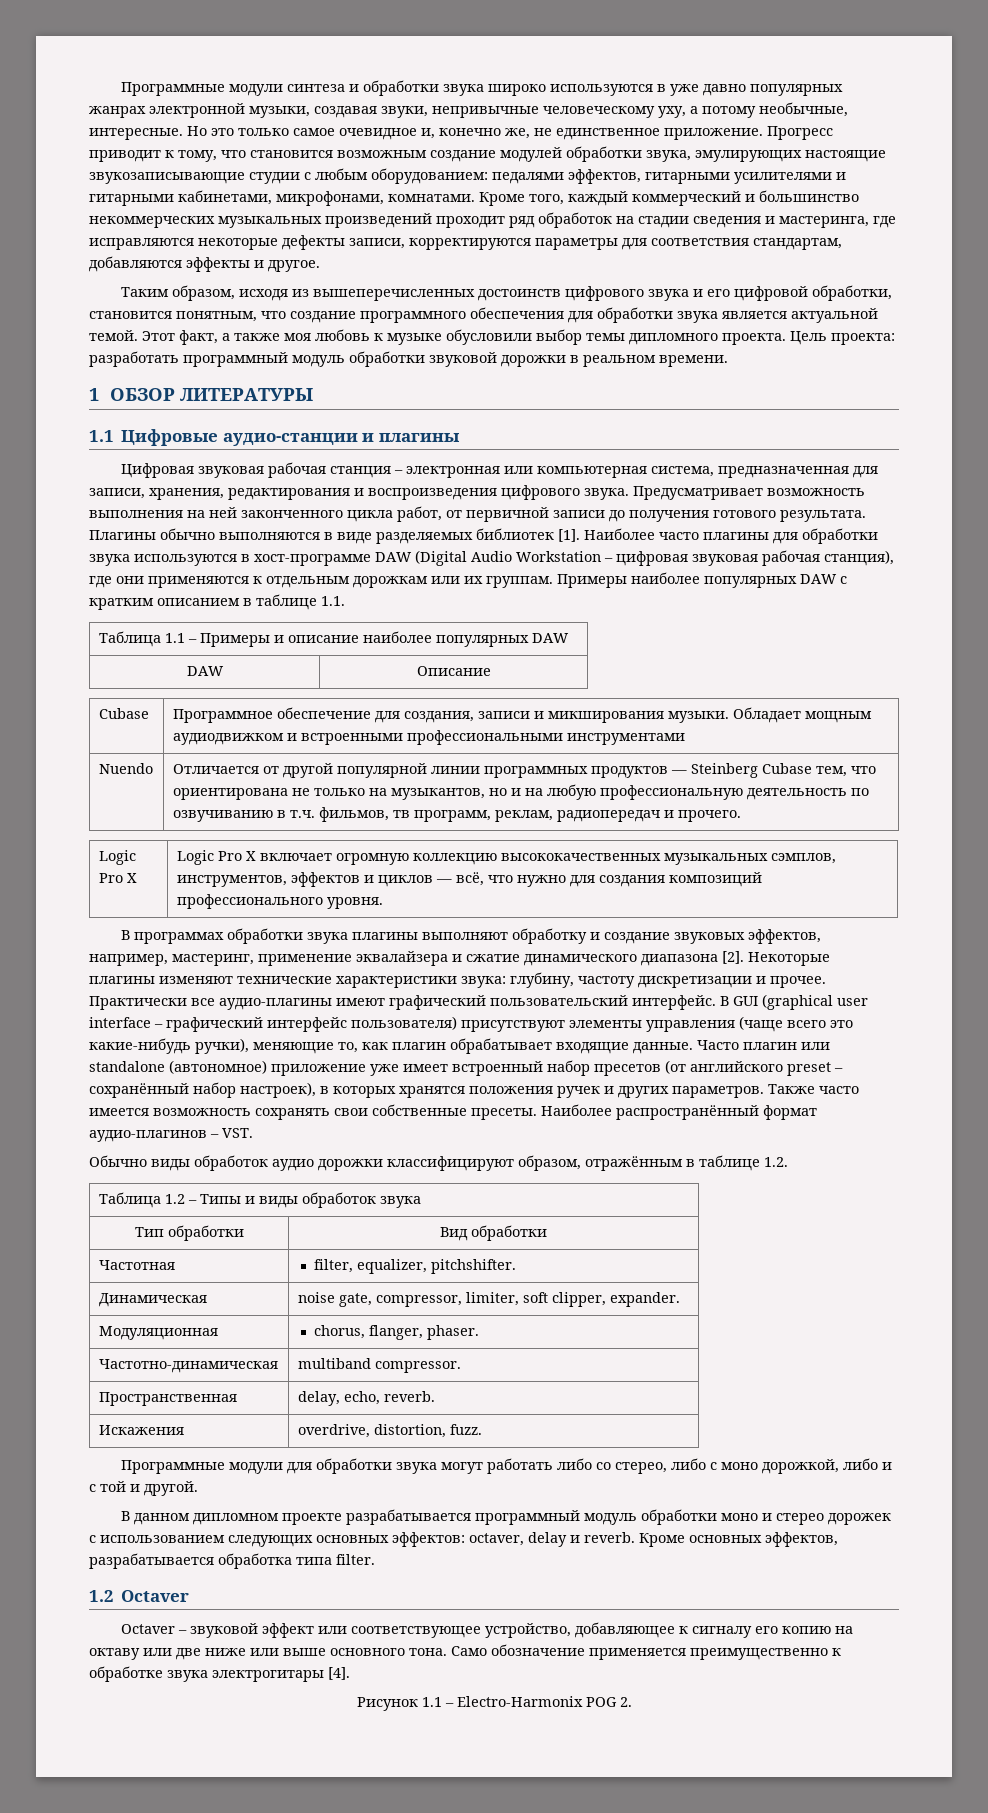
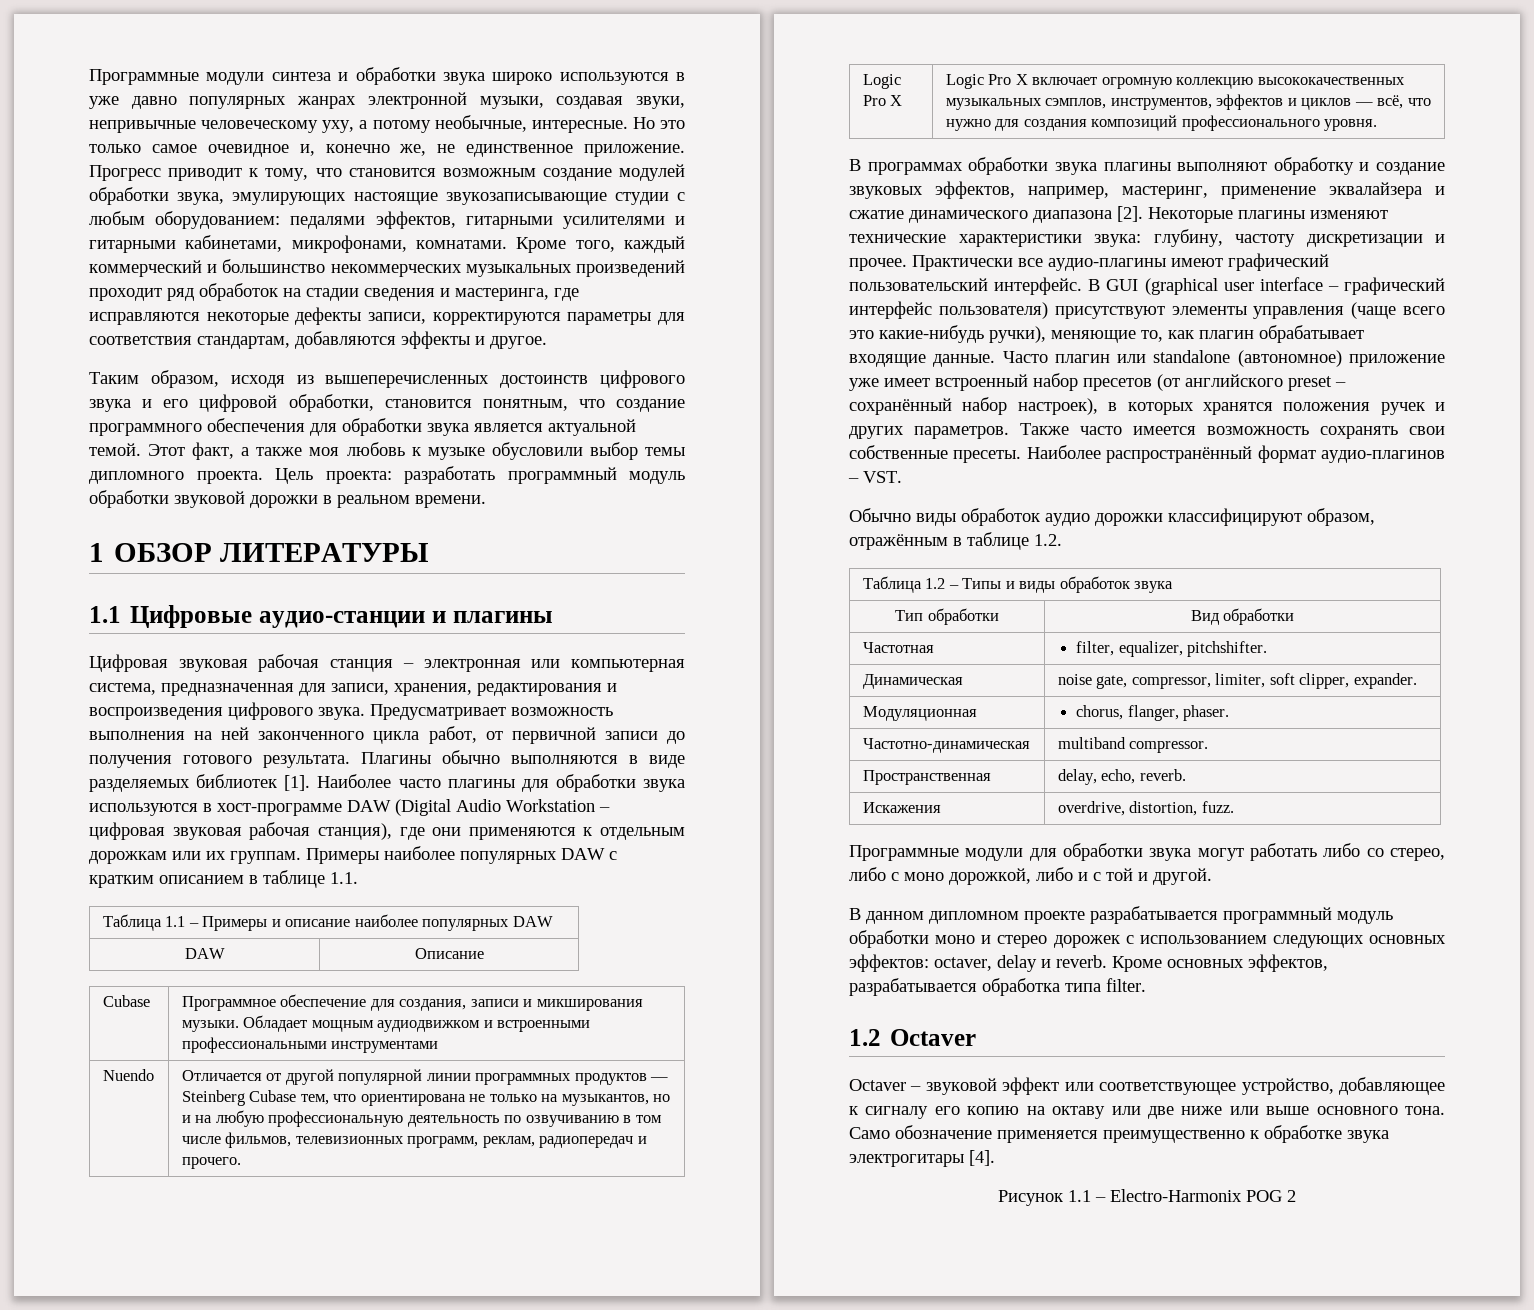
- Nuendo | Отличается от другой популярной линии программных продуктов — Steinberg Cubase тем, что ориентирована не только на музыкантов, но и на любую профессиональную деятельность по озвучиванию в т.ч. фильмов, тв программ, реклам, радиопередач и прочего.
+ Nuendo | Отличается от другой популярной линии программных продуктов — Steinberg Cubase тем, что ориентирована не только на музыкантов, но и на любую профессиональную деятельность по озвучиванию в том числе фильмов, телевизионных программ, реклам, радиопередач и прочего.
- Рисунок 1.1 – Electro-Harmonix POG 2.
+ Рисунок 1.1 – Electro-Harmonix POG 2

